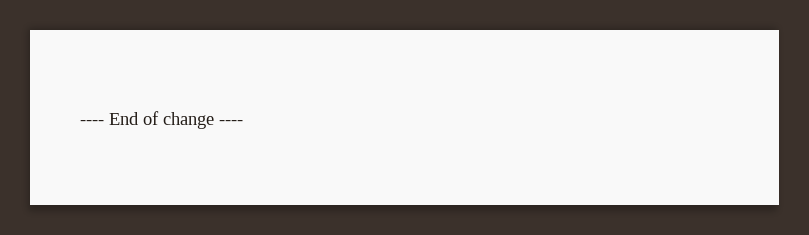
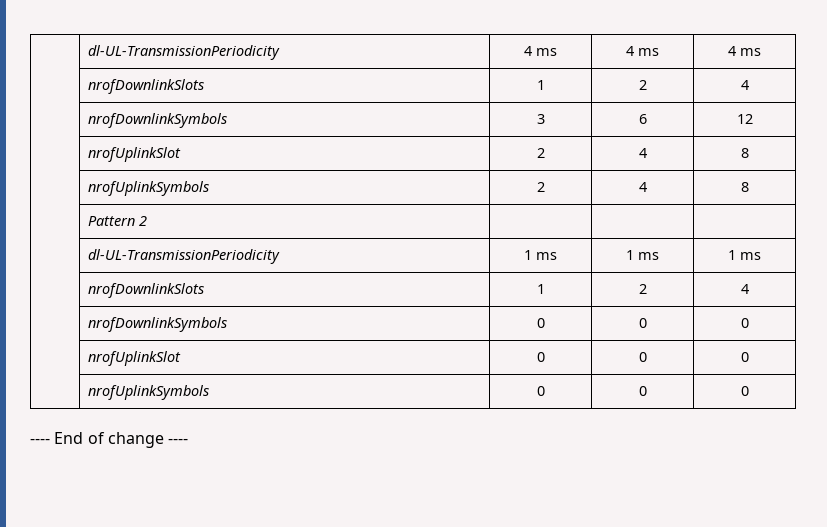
+ | dl-UL-TransmissionPeriodicity | 4 ms | 4 ms | 4 ms
+ | nrofDownlinkSlots | 1 | 2 | 4
+ | nrofDownlinkSymbols | 3 | 6 | 12
+ | nrofUplinkSlot | 2 | 4 | 8
+ | nrofUplinkSymbols | 2 | 4 | 8
+ | Pattern 2 | | |
+ | dl-UL-TransmissionPeriodicity | 1 ms | 1 ms | 1 ms
+ | nrofDownlinkSlots | 1 | 2 | 4
+ | nrofDownlinkSymbols | 0 | 0 | 0
+ | nrofUplinkSlot | 0 | 0 | 0
+ | nrofUplinkSymbols | 0 | 0 | 0

